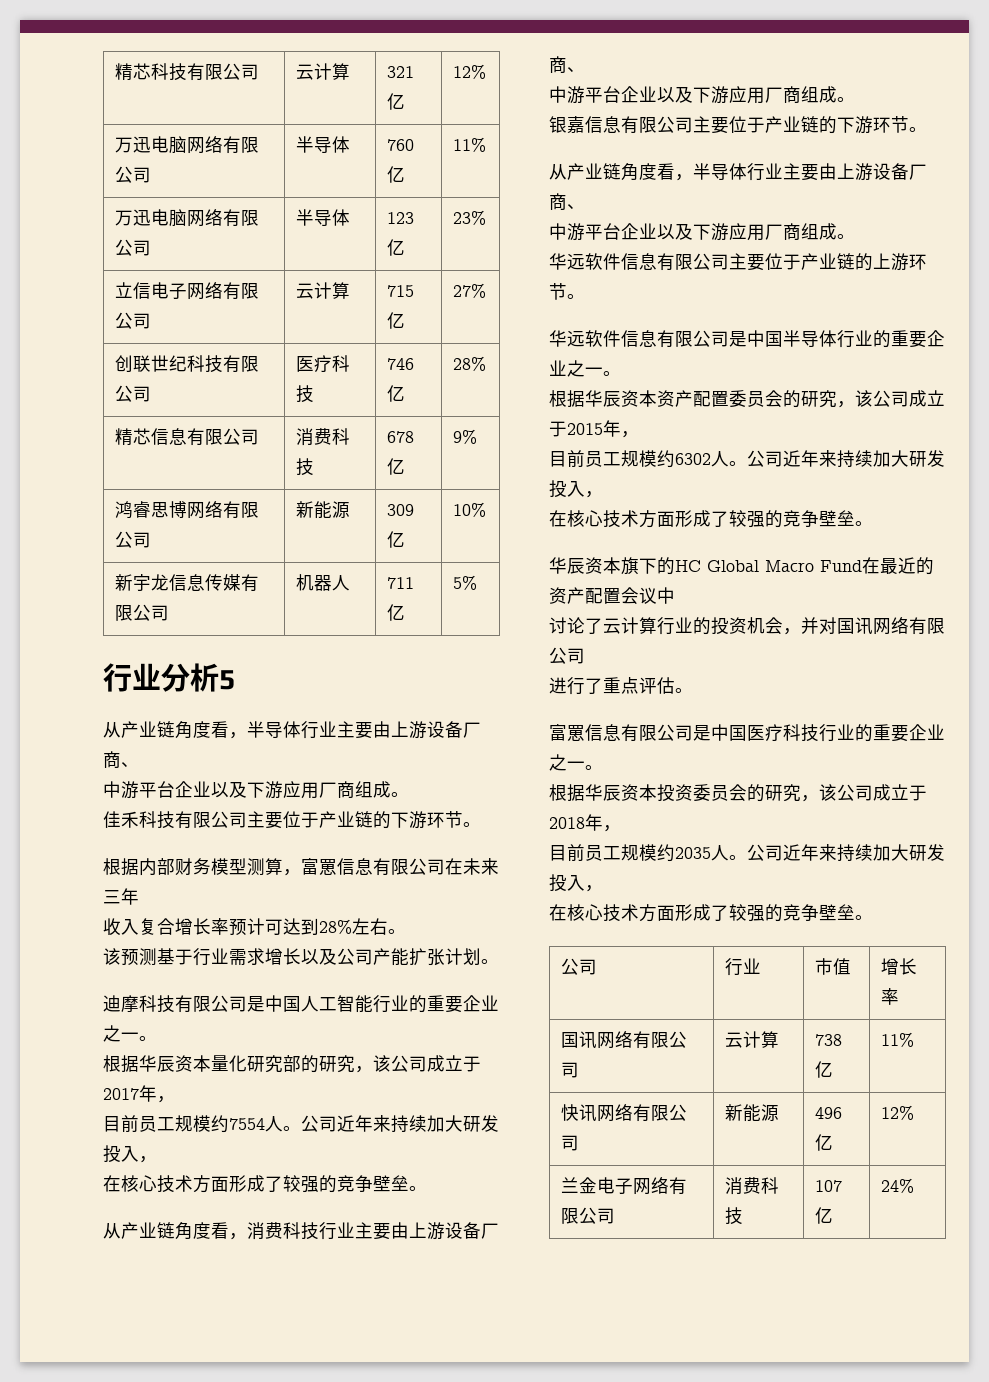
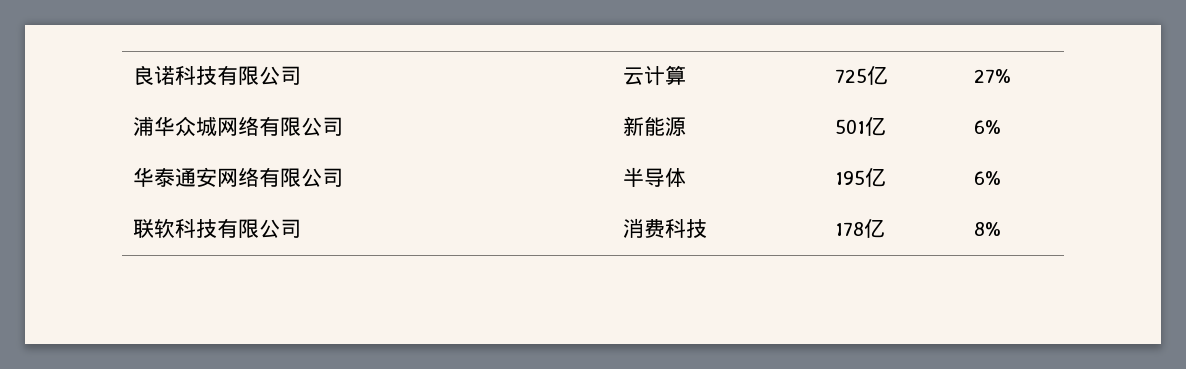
- 精芯科技有限公司 | 云计算 | 321亿 | 12%
- 万迅电脑网络有限公司 | 半导体 | 760亿 | 11%
- 万迅电脑网络有限公司 | 半导体 | 123亿 | 23%
- 立信电子网络有限公司 | 云计算 | 715亿 | 27%
- 创联世纪科技有限公司 | 医疗科技 | 746亿 | 28%
- 精芯信息有限公司 | 消费科技 | 678亿 | 9%
- 鸿睿思博网络有限公司 | 新能源 | 309亿 | 10%
- 新宇龙信息传媒有限公司 | 机器人 | 711亿 | 5%
- 行业分析5
- 从产业链角度看，半导体行业主要由上游设备厂商、
- 中游平台企业以及下游应用厂商组成。
- 佳禾科技有限公司主要位于产业链的下游环节。
- 根据内部财务模型测算，富罳信息有限公司在未来三年
- 收入复合增长率预计可达到28%左右。
- 该预测基于行业需求增长以及公司产能扩张计划。
- 迪摩科技有限公司是中国人工智能行业的重要企业之一。
- 根据华辰资本量化研究部的研究，该公司成立于2017年，
- 目前员工规模约7554人。公司近年来持续加大研发投入，
- 在核心技术方面形成了较强的竞争壁垒。
- 从产业链角度看，消费科技行业主要由上游设备厂商、
- 中游平台企业以及下游应用厂商组成。
- 银嘉信息有限公司主要位于产业链的下游环节。
- 从产业链角度看，半导体行业主要由上游设备厂商、
- 中游平台企业以及下游应用厂商组成。
- 华远软件信息有限公司主要位于产业链的上游环节。
- 华远软件信息有限公司是中国半导体行业的重要企业之一。
- 根据华辰资本资产配置委员会的研究，该公司成立于2015年，
- 目前员工规模约6302人。公司近年来持续加大研发投入，
- 在核心技术方面形成了较强的竞争壁垒。
- 华辰资本旗下的HC Global Macro Fund在最近的资产配置会议中
- 讨论了云计算行业的投资机会，并对国讯网络有限公司
- 进行了重点评估。
- 富罳信息有限公司是中国医疗科技行业的重要企业之一。
- 根据华辰资本投资委员会的研究，该公司成立于2018年，
- 目前员工规模约2035人。公司近年来持续加大研发投入，
- 在核心技术方面形成了较强的竞争壁垒。
- 公司 | 行业 | 市值 | 增长率
- 国讯网络有限公司 | 云计算 | 738亿 | 11%
- 快讯网络有限公司 | 新能源 | 496亿 | 12%
- 兰金电子网络有限公司 | 消费科技 | 107亿 | 24%
+ 良诺科技有限公司 | 云计算 | 725亿 | 27%
+ 浦华众城网络有限公司 | 新能源 | 501亿 | 6%
+ 华泰通安网络有限公司 | 半导体 | 195亿 | 6%
+ 联软科技有限公司 | 消费科技 | 178亿 | 8%

